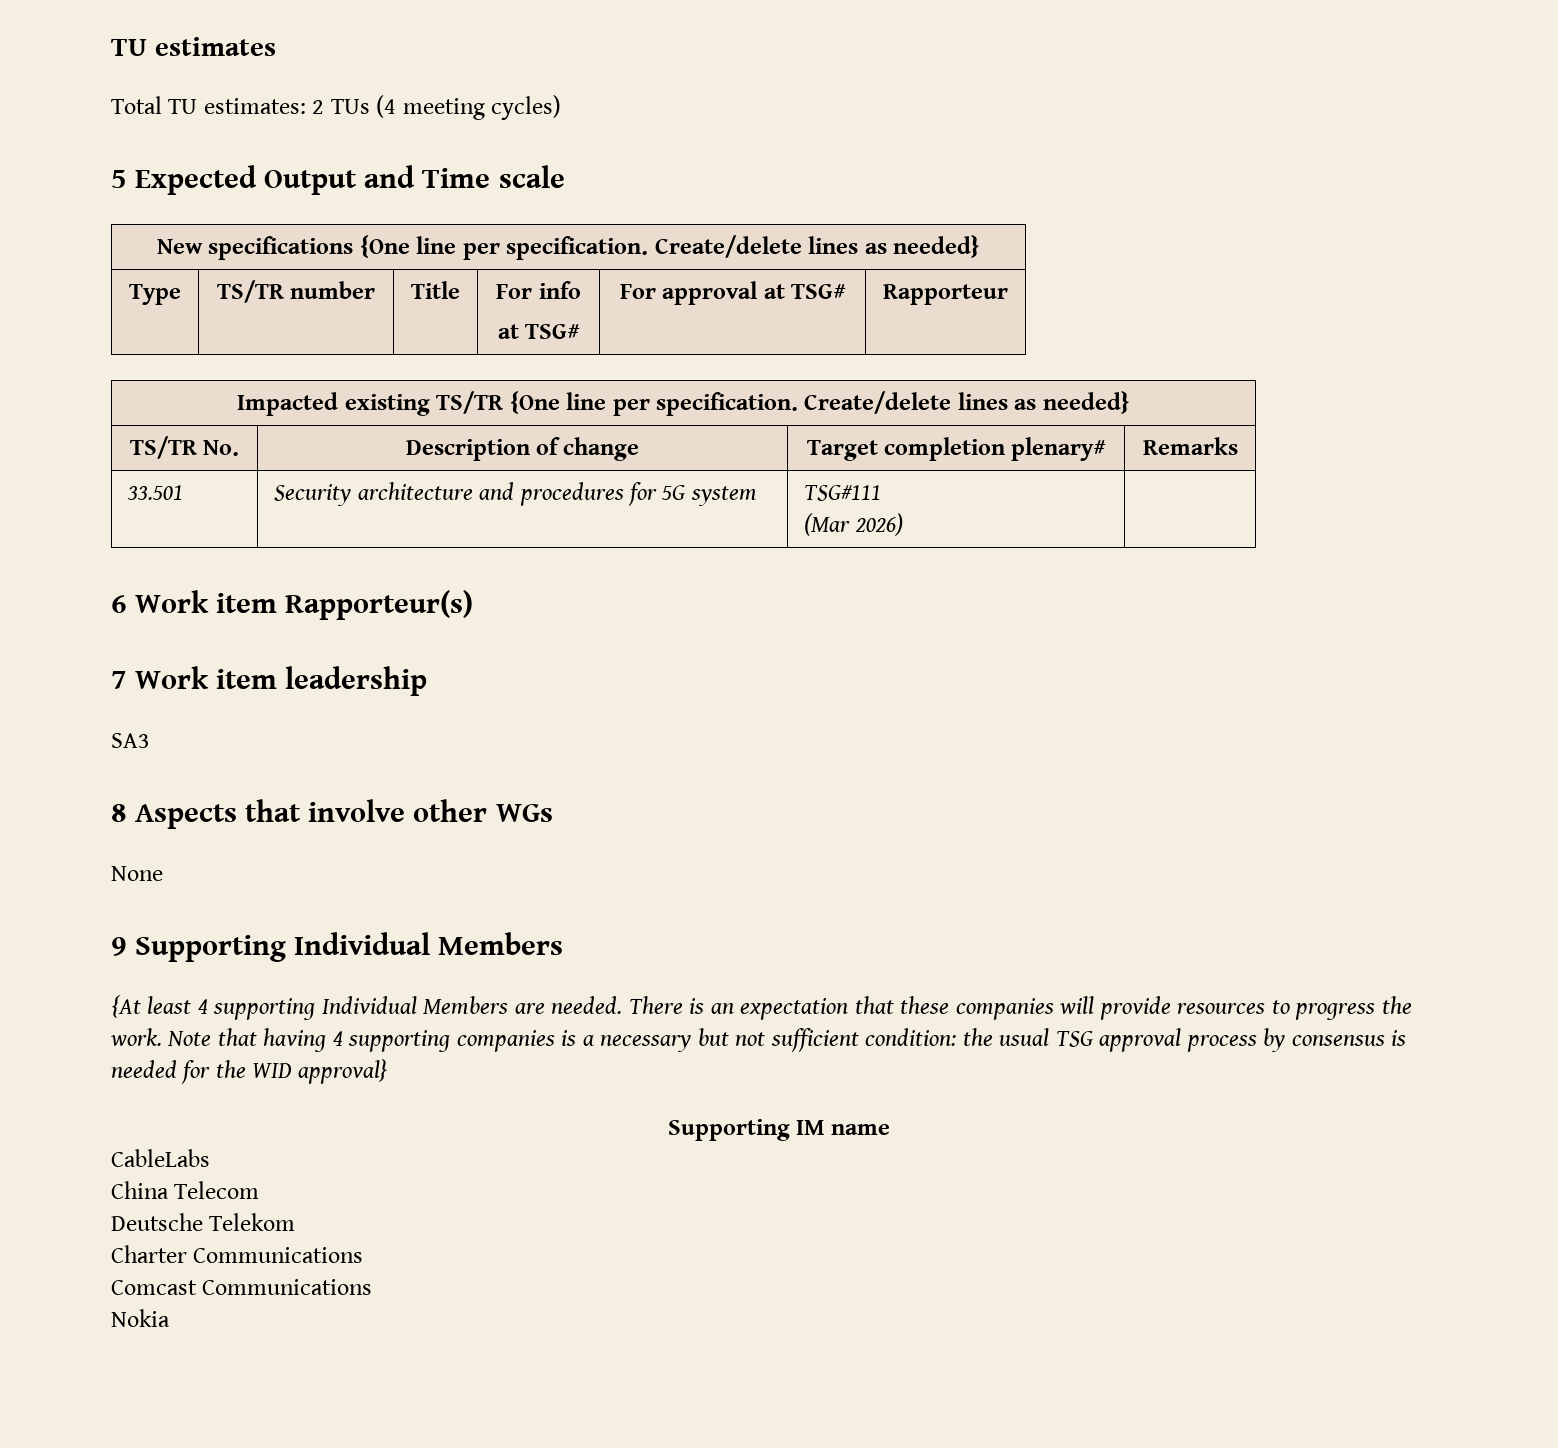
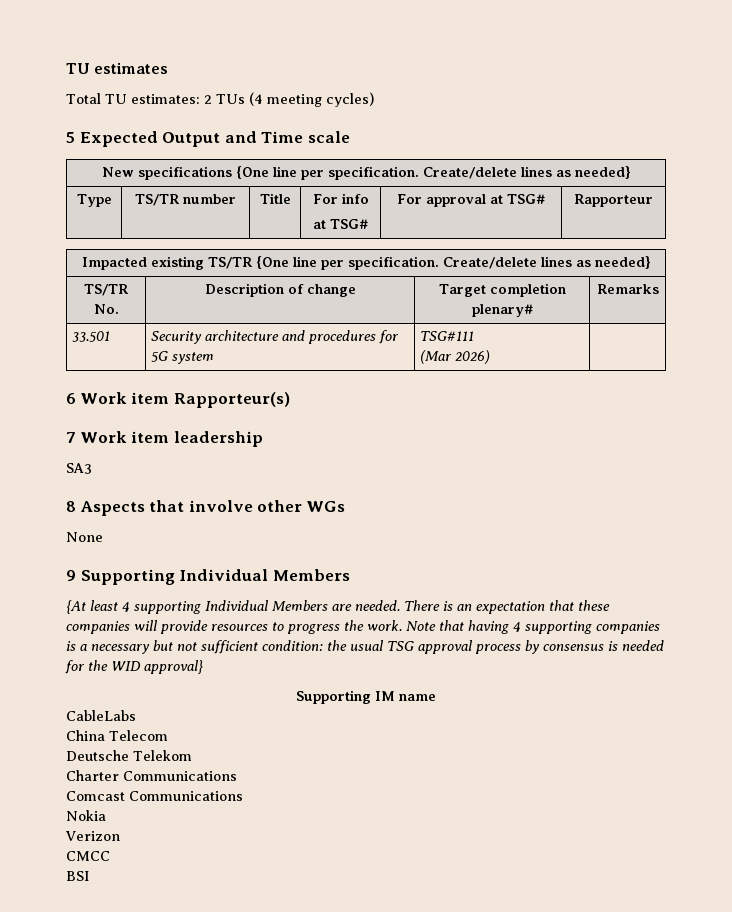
+ Verizon
+ CMCC
+ BSI

